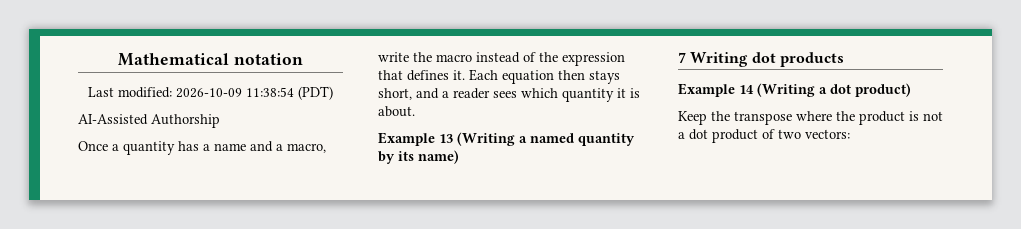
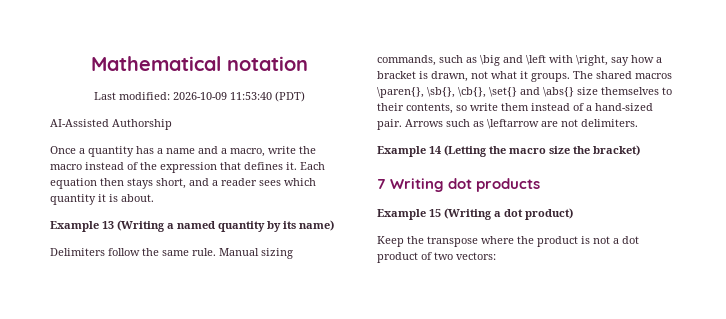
- Last modified: 2026-10-09 11:38:54 (PDT)
+ Last modified: 2026-10-09 11:53:40 (PDT)
+ Delimiters follow the same rule. Manual sizing commands, such as \big and \left with \right, say how a bracket is drawn, not what it groups. The shared macros \paren{}, \sb{}, \cb{}, \set{} and \abs{} size themselves to their contents, so write them instead of a hand-sized pair. Arrows such as \leftarrow are not delimiters.
+ Example 14 (Letting the macro size the bracket)
- Example 14 (Writing a dot product)
+ Example 15 (Writing a dot product)

